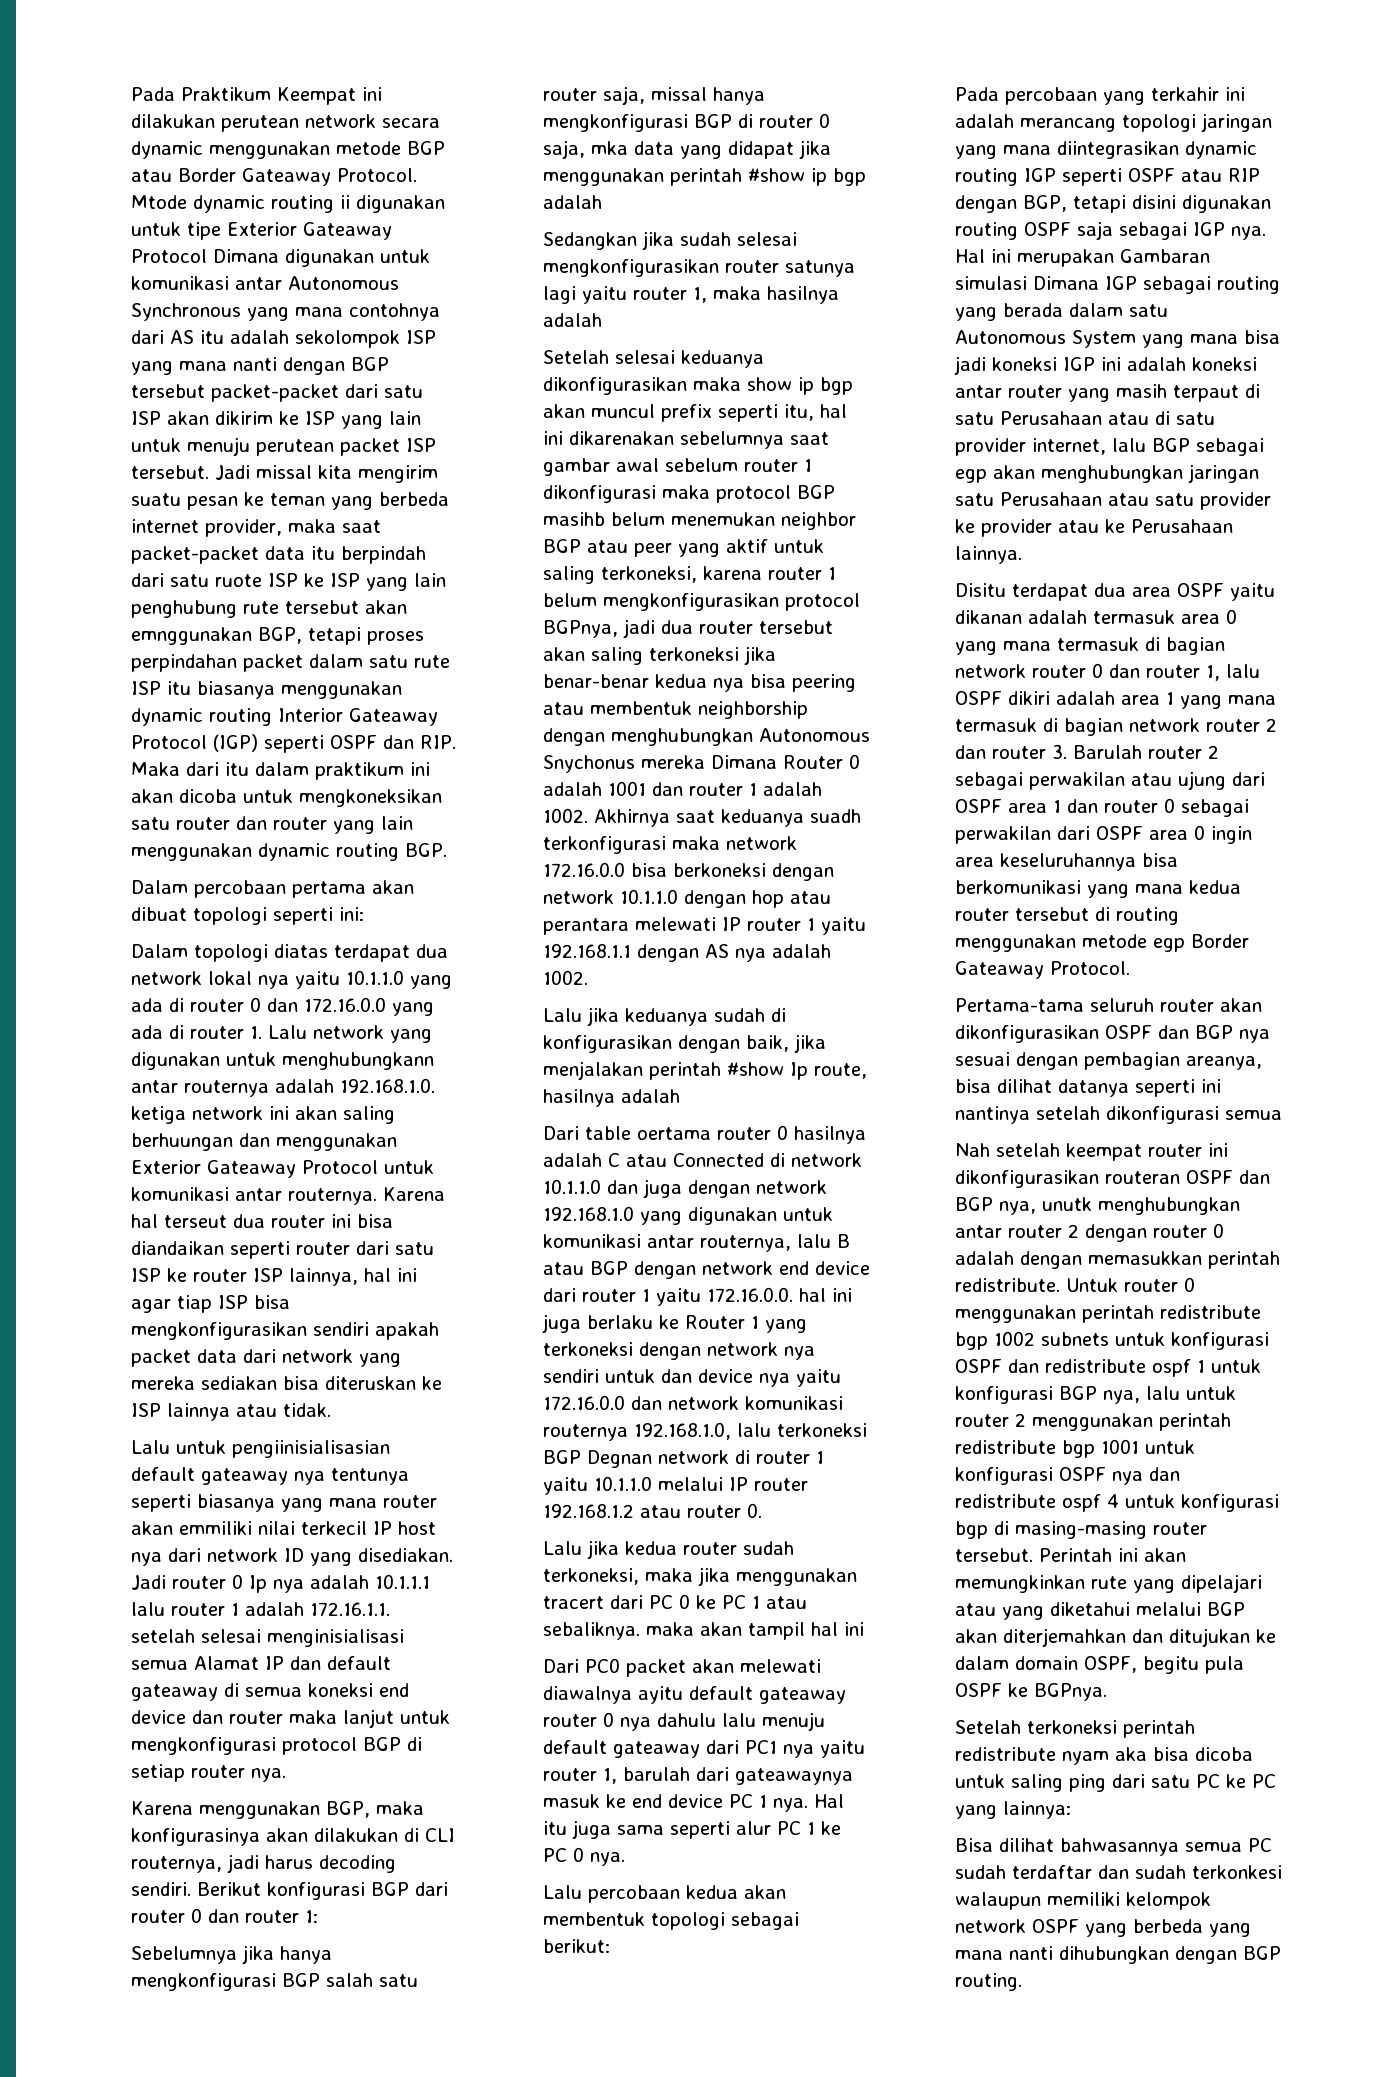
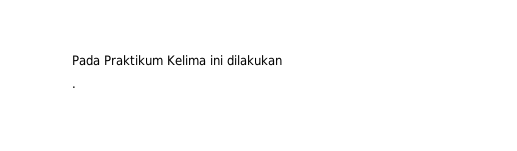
- Pada Praktikum Keempat ini dilakukan perutean network secara dynamic menggunakan metode BGP atau Border Gateaway Protocol. Mtode dynamic routing ii digunakan untuk tipe Exterior Gateaway Protocol Dimana digunakan untuk komunikasi antar Autonomous Synchronous yang mana contohnya dari AS itu adalah sekolompok ISP yang mana nanti dengan BGP tersebut packet-packet dari satu ISP akan dikirim ke ISP yang lain untuk menuju perutean packet ISP tersebut. Jadi missal kita mengirim suatu pesan ke teman yang berbeda internet provider, maka saat packet-packet data itu berpindah dari satu ruote ISP ke ISP yang lain penghubung rute tersebut akan emnggunakan BGP, tetapi proses perpindahan packet dalam satu rute ISP itu biasanya menggunakan dynamic routing Interior Gateaway Protocol (IGP) seperti OSPF dan RIP. Maka dari itu dalam praktikum ini akan dicoba untuk mengkoneksikan satu router dan router yang lain menggunakan dynamic routing BGP.
- Dalam percobaan pertama akan dibuat topologi seperti ini:
- Dalam topologi diatas terdapat dua network lokal nya yaitu 10.1.1.0 yang ada di router 0 dan 172.16.0.0 yang ada di router 1. Lalu network yang digunakan untuk menghubungkann antar routernya adalah 192.168.1.0. ketiga network ini akan saling berhuungan dan menggunakan Exterior Gateaway Protocol untuk komunikasi antar routernya. Karena hal terseut dua router ini bisa diandaikan seperti router dari satu ISP ke router ISP lainnya, hal ini agar tiap ISP bisa mengkonfigurasikan sendiri apakah packet data dari network yang mereka sediakan bisa diteruskan ke ISP lainnya atau tidak.
- Lalu untuk pengiinisialisasian default gateaway nya tentunya seperti biasanya yang mana router akan emmiliki nilai terkecil IP host nya dari network ID yang disediakan. Jadi router 0 Ip nya adalah 10.1.1.1 lalu router 1 adalah 172.16.1.1. setelah selesai menginisialisasi semua Alamat IP dan default gateaway di semua koneksi end device dan router maka lanjut untuk mengkonfigurasi protocol BGP di setiap router nya.
- Karena menggunakan BGP, maka konfigurasinya akan dilakukan di CLI routernya, jadi harus decoding sendiri. Berikut konfigurasi BGP dari router 0 dan router 1:
- Sebelumnya jika hanya mengkonfigurasi BGP salah satu router saja, missal hanya mengkonfigurasi BGP di router 0 saja, mka data yang didapat jika menggunakan perintah #show ip bgp adalah
- Sedangkan jika sudah selesai mengkonfigurasikan router satunya lagi yaitu router 1, maka hasilnya adalah
- Setelah selesai keduanya dikonfigurasikan maka show ip bgp akan muncul prefix seperti itu, hal ini dikarenakan sebelumnya saat gambar awal sebelum router 1 dikonfigurasi maka protocol BGP masihb belum menemukan neighbor BGP atau peer yang aktif untuk saling terkoneksi, karena router 1 belum mengkonfigurasikan protocol BGPnya, jadi dua router tersebut akan saling terkoneksi jika benar-benar kedua nya bisa peering atau membentuk neighborship dengan menghubungkan Autonomous Snychonus mereka Dimana Router 0 adalah 1001 dan router 1 adalah 1002. Akhirnya saat keduanya suadh terkonfigurasi maka network 172.16.0.0 bisa berkoneksi dengan network 10.1.1.0 dengan hop atau perantara melewati IP router 1 yaitu 192.168.1.1 dengan AS nya adalah 1002.
- Lalu jika keduanya sudah di konfigurasikan dengan baik, jika menjalakan perintah #show Ip route, hasilnya adalah
- Dari table oertama router 0 hasilnya adalah C atau Connected di network 10.1.1.0 dan juga dengan network 192.168.1.0 yang digunakan untuk komunikasi antar routernya, lalu B atau BGP dengan network end device dari router 1 yaitu 172.16.0.0. hal ini juga berlaku ke Router 1 yang terkoneksi dengan network nya sendiri untuk dan device nya yaitu 172.16.0.0 dan network komunikasi routernya 192.168.1.0, lalu terkoneksi BGP Degnan network di router 1 yaitu 10.1.1.0 melalui IP router 192.168.1.2 atau router 0.
- Lalu jika kedua router sudah terkoneksi, maka jika menggunakan tracert dari PC 0 ke PC 1 atau sebaliknya. maka akan tampil hal ini
- Dari PC0 packet akan melewati diawalnya ayitu default gateaway router 0 nya dahulu lalu menuju default gateaway dari PC1 nya yaitu router 1, barulah dari gateawaynya masuk ke end device PC 1 nya. Hal itu juga sama seperti alur PC 1 ke PC 0 nya.
- Lalu percobaan kedua akan membentuk topologi sebagai berikut:
- Pada percobaan yang terkahir ini adalah merancang topologi jaringan yang mana diintegrasikan dynamic routing IGP seperti OSPF atau RIP dengan BGP, tetapi disini digunakan routing OSPF saja sebagai IGP nya. Hal ini merupakan Gambaran simulasi Dimana IGP sebagai routing yang berada dalam satu Autonomous System yang mana bisa jadi koneksi IGP ini adalah koneksi antar router yang masih terpaut di satu Perusahaan atau di satu provider internet, lalu BGP sebagai egp akan menghubungkan jaringan satu Perusahaan atau satu provider ke provider atau ke Perusahaan lainnya.
- Disitu terdapat dua area OSPF yaitu dikanan adalah termasuk area 0 yang mana termasuk di bagian network router 0 dan router 1, lalu OSPF dikiri adalah area 1 yang mana termasuk di bagian network router 2 dan router 3. Barulah router 2 sebagai perwakilan atau ujung dari OSPF area 1 dan router 0 sebagai perwakilan dari OSPF area 0 ingin area keseluruhannya bisa berkomunikasi yang mana kedua router tersebut di routing menggunakan metode egp Border Gateaway Protocol.
- Pertama-tama seluruh router akan dikonfigurasikan OSPF dan BGP nya sesuai dengan pembagian areanya, bisa dilihat datanya seperti ini nantinya setelah dikonfigurasi semua
- Nah setelah keempat router ini dikonfigurasikan routeran OSPF dan BGP nya, unutk menghubungkan antar router 2 dengan router 0 adalah dengan memasukkan perintah redistribute. Untuk router 0 menggunakan perintah redistribute bgp 1002 subnets untuk konfigurasi OSPF dan redistribute ospf 1 untuk konfigurasi BGP nya, lalu untuk router 2 menggunakan perintah redistribute bgp 1001 untuk konfigurasi OSPF nya dan redistribute ospf 4 untuk konfigurasi bgp di masing-masing router tersebut. Perintah ini akan memungkinkan rute yang dipelajari atau yang diketahui melalui BGP akan diterjemahkan dan ditujukan ke dalam domain OSPF, begitu pula OSPF ke BGPnya.
- Setelah terkoneksi perintah redistribute nyam aka bisa dicoba untuk saling ping dari satu PC ke PC yang lainnya:
- Bisa dilihat bahwasannya semua PC sudah terdaftar dan sudah terkonkesi walaupun memiliki kelompok network OSPF yang berbeda yang mana nanti dihubungkan dengan BGP routing.
+ Pada Praktikum Kelima ini dilakukan
+ .

